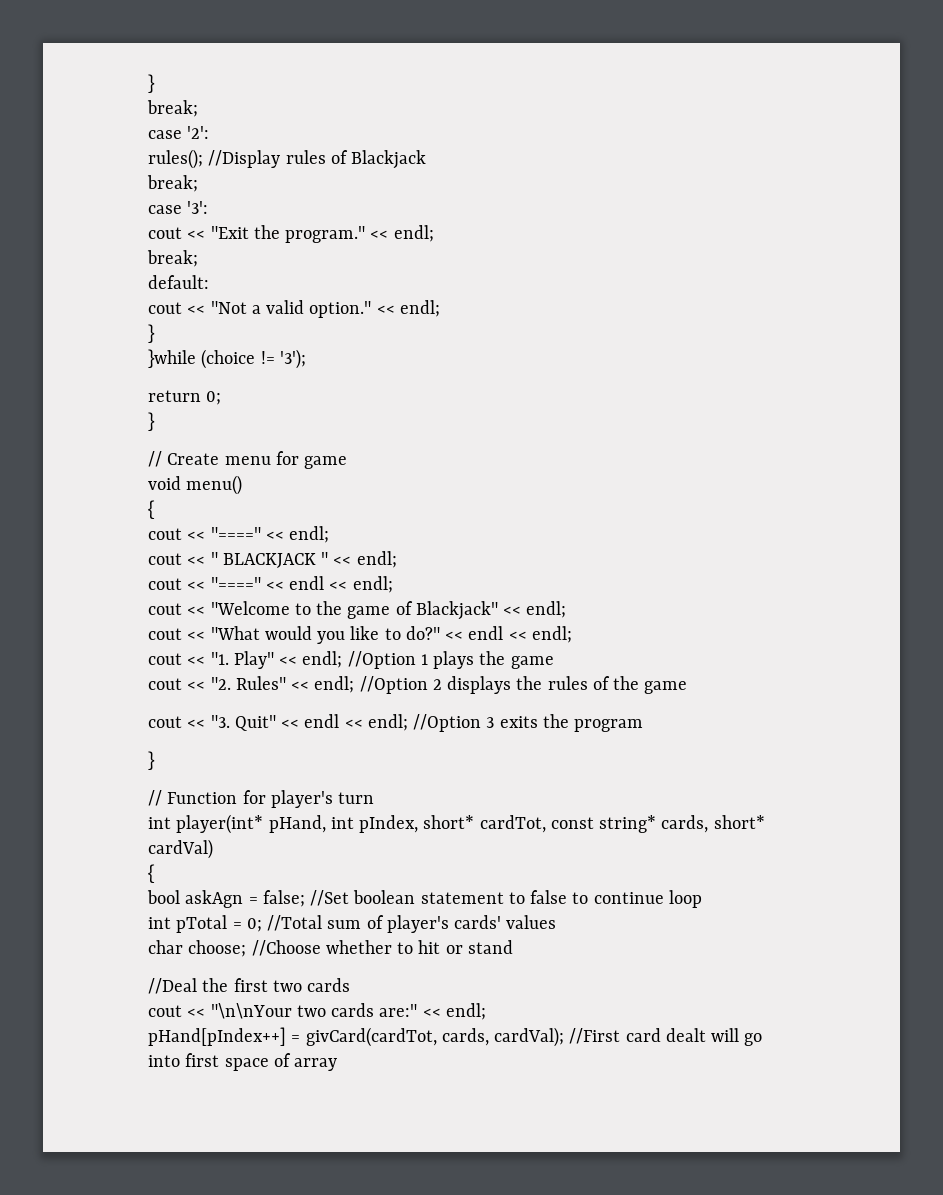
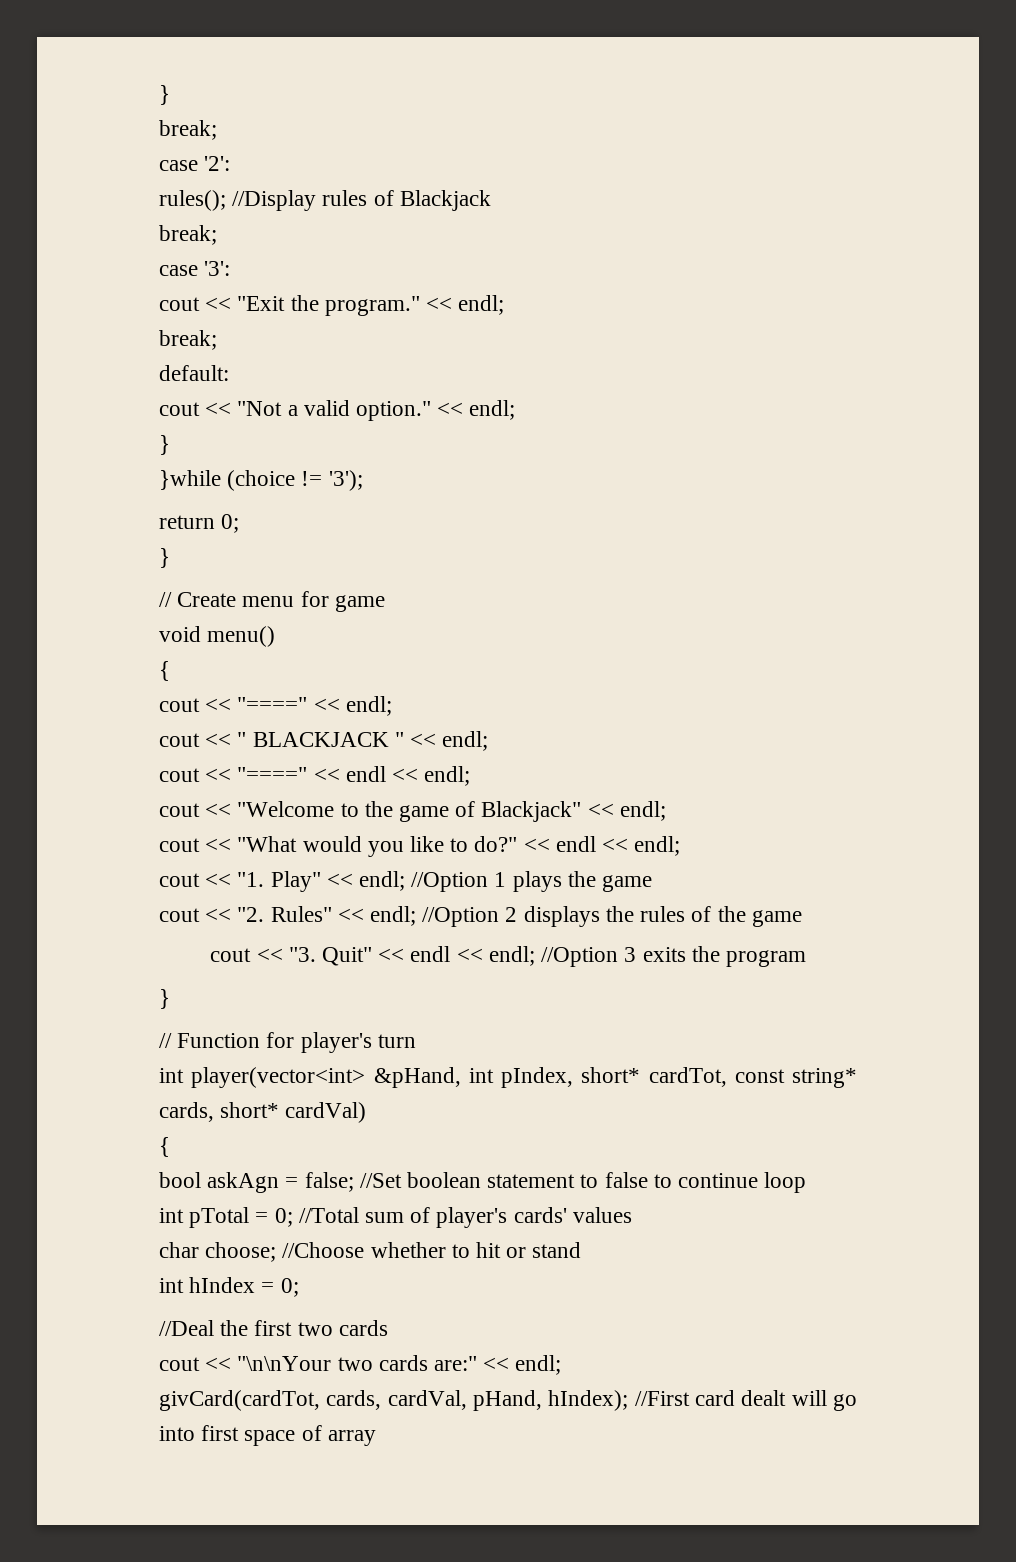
- int player(int* pHand, int pIndex, short* cardTot, const string* cards, short* cardVal)
+ int player(vector<int> &pHand, int pIndex, short* cardTot, const string* cards, short* cardVal)
+ int hIndex = 0;
- pHand[pIndex++] = givCard(cardTot, cards, cardVal); //First card dealt will go into first space of array
+ givCard(cardTot, cards, cardVal, pHand, hIndex); //First card dealt will go into first space of array

